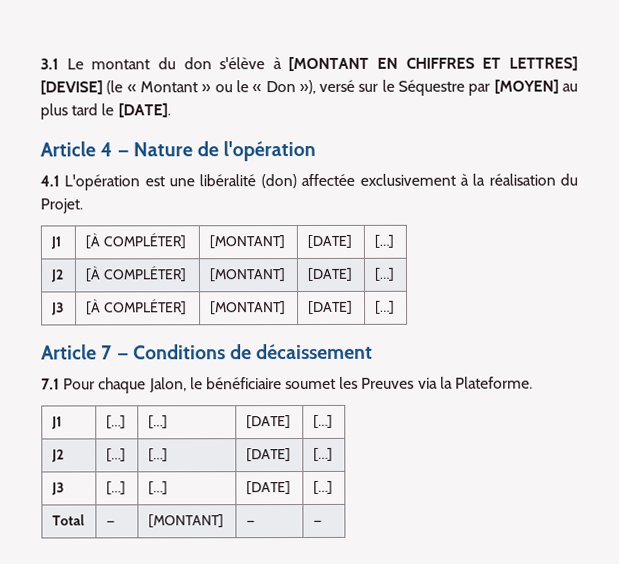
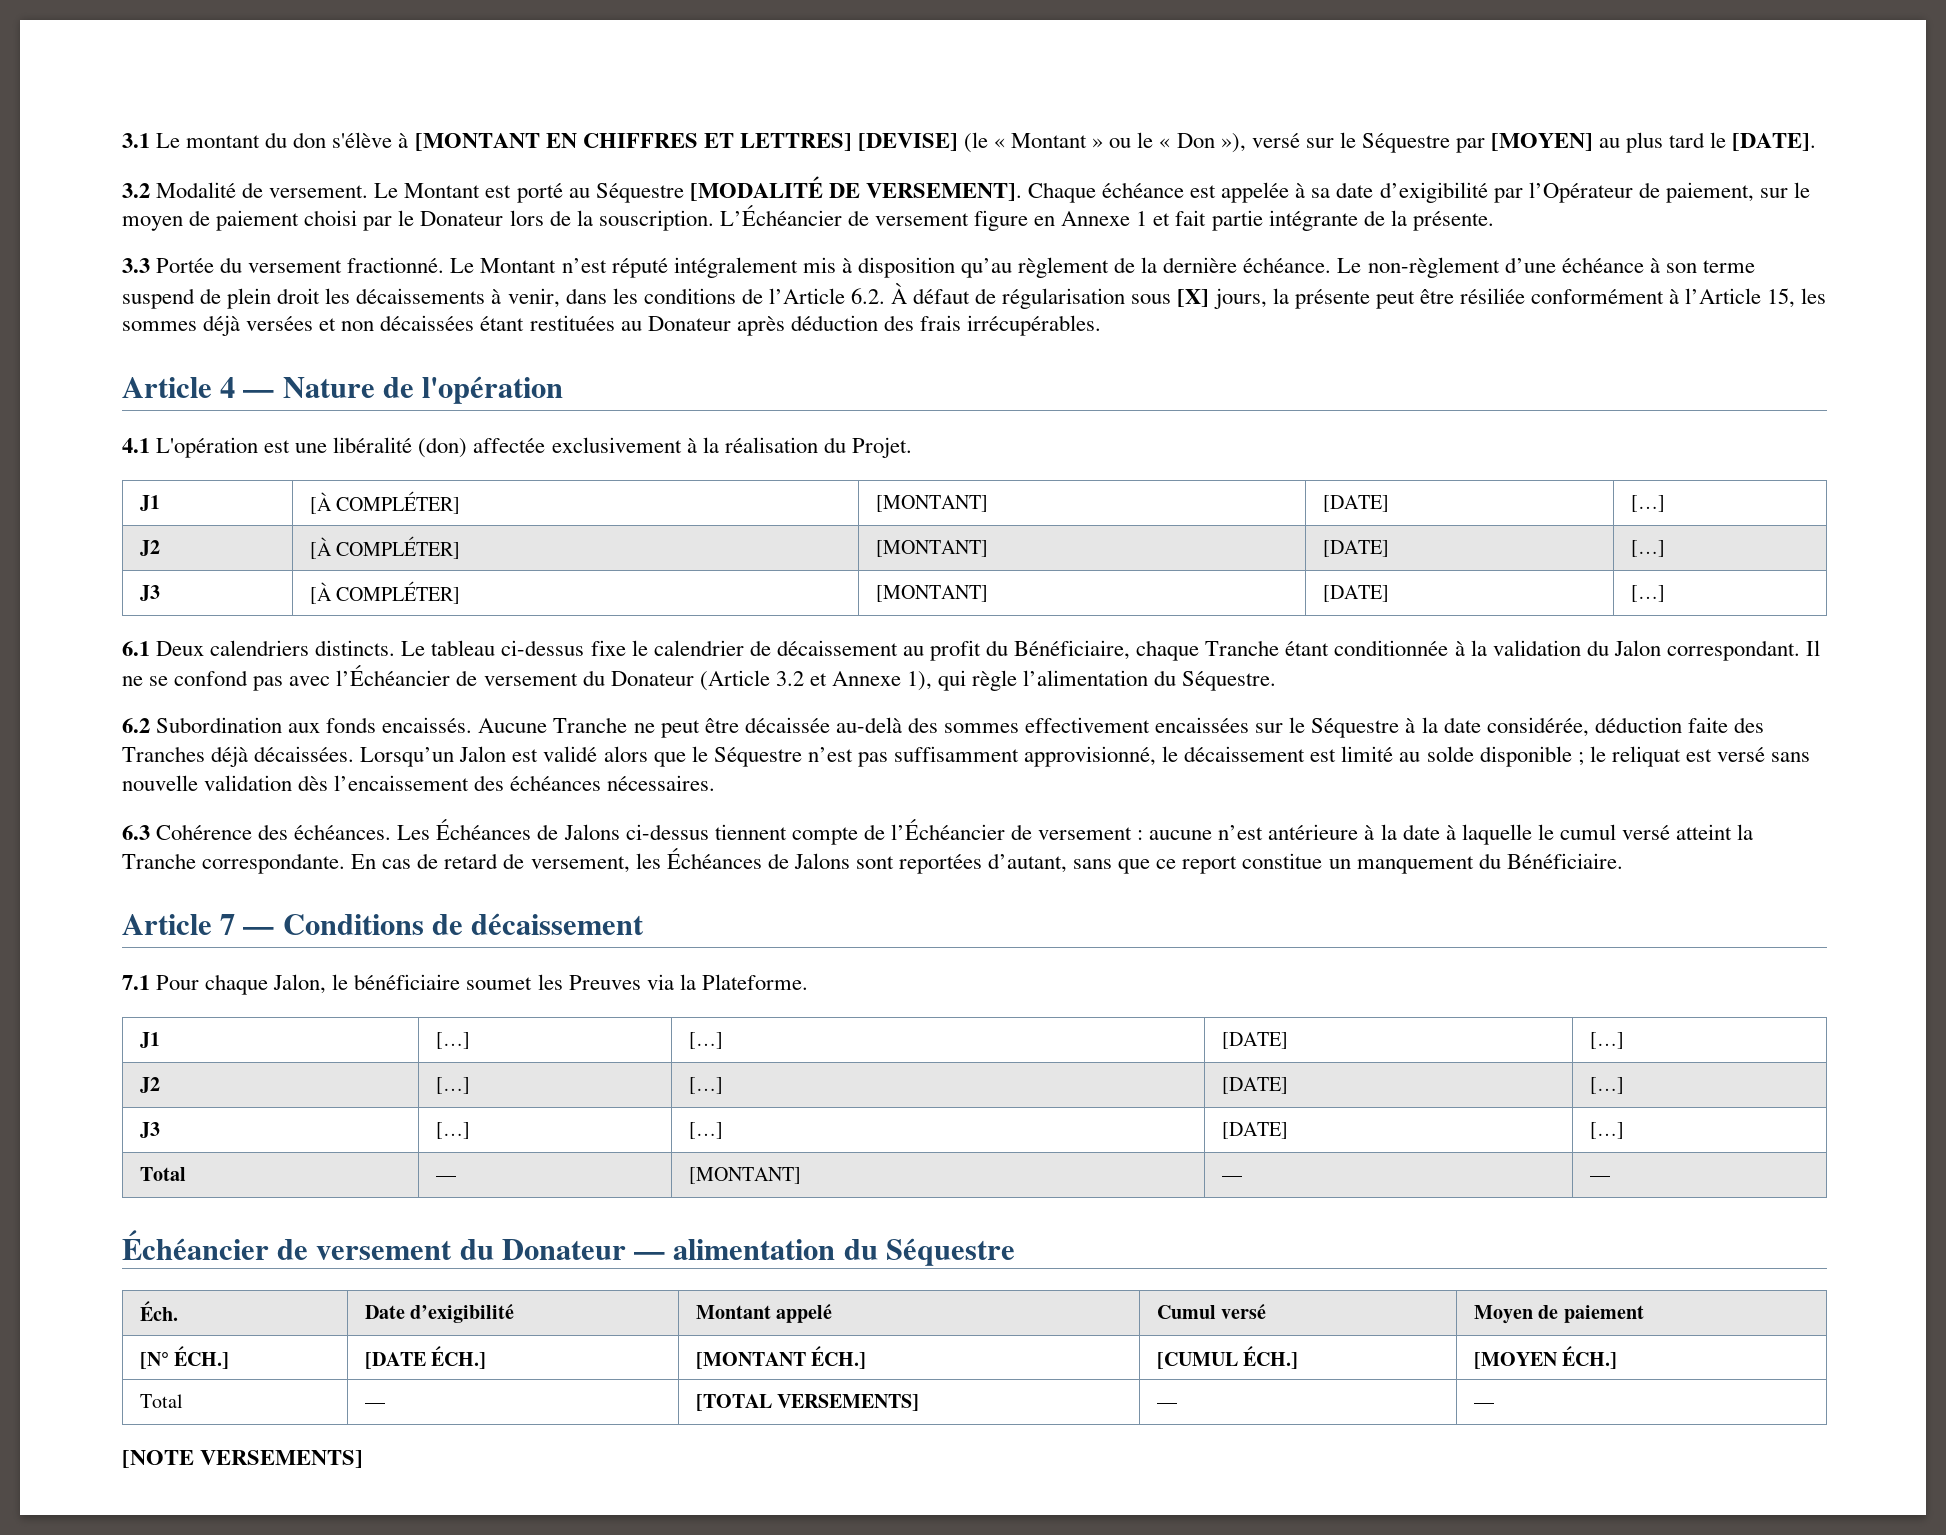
+ 3.2 Modalité de versement. Le Montant est porté au Séquestre [MODALITÉ DE VERSEMENT]. Chaque échéance est appelée à sa date d’exigibilité par l’Opérateur de paiement, sur le moyen de paiement choisi par le Donateur lors de la souscription. L’Échéancier de versement figure en Annexe 1 et fait partie intégrante de la présente.
+ 3.3 Portée du versement fractionné. Le Montant n’est réputé intégralement mis à disposition qu’au règlement de la dernière échéance. Le non-règlement d’une échéance à son terme suspend de plein droit les décaissements à venir, dans les conditions de l’Article 6.2. À défaut de régularisation sous [X] jours, la présente peut être résiliée conformément à l’Article 15, les sommes déjà versées et non décaissées étant restituées au Donateur après déduction des frais irrécupérables.
+ 6.1 Deux calendriers distincts. Le tableau ci-dessus fixe le calendrier de décaissement au profit du Bénéficiaire, chaque Tranche étant conditionnée à la validation du Jalon correspondant. Il ne se confond pas avec l’Échéancier de versement du Donateur (Article 3.2 et Annexe 1), qui règle l’alimentation du Séquestre.
+ 6.2 Subordination aux fonds encaissés. Aucune Tranche ne peut être décaissée au-delà des sommes effectivement encaissées sur le Séquestre à la date considérée, déduction faite des Tranches déjà décaissées. Lorsqu’un Jalon est validé alors que le Séquestre n’est pas suffisamment approvisionné, le décaissement est limité au solde disponible ; le reliquat est versé sans nouvelle validation dès l’encaissement des échéances nécessaires.
+ 6.3 Cohérence des échéances. Les Échéances de Jalons ci-dessus tiennent compte de l’Échéancier de versement : aucune n’est antérieure à la date à laquelle le cumul versé atteint la Tranche correspondante. En cas de retard de versement, les Échéances de Jalons sont reportées d’autant, sans que ce report constitue un manquement du Bénéficiaire.
+ Échéancier de versement du Donateur — alimentation du Séquestre
+ Éch. | Date d’exigibilité | Montant appelé | Cumul versé | Moyen de paiement
+ [N° ÉCH.] | [DATE ÉCH.] | [MONTANT ÉCH.] | [CUMUL ÉCH.] | [MOYEN ÉCH.]
+ Total | — | [TOTAL VERSEMENTS] | — | —
+ [NOTE VERSEMENTS]

